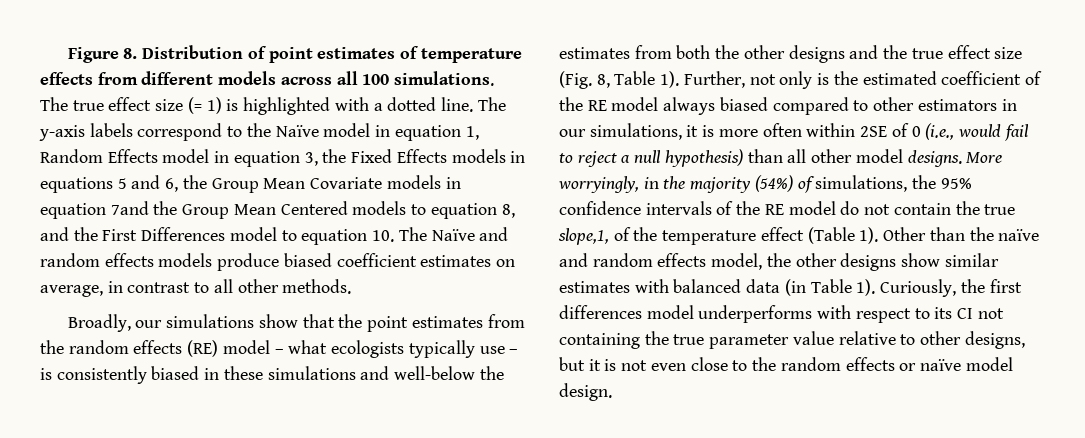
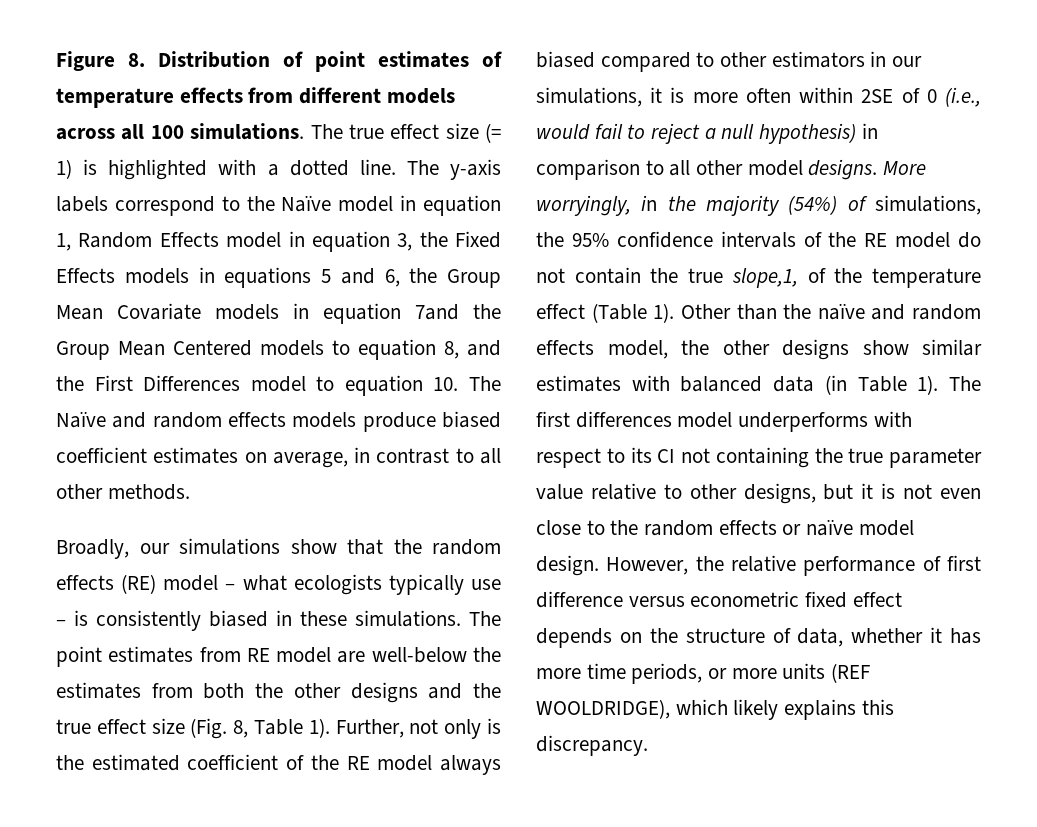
- Broadly, our simulations show that the point estimates from the random effects (RE) model – what ecologists typically use – is consistently biased in these simulations and well-below the estimates from both the other designs and the true effect size (Fig. 8, Table 1).
+ Broadly, our simulations show that the random effects (RE) model – what ecologists typically use – is consistently biased in these simulations. The point estimates from RE model are well-below the estimates from both the other designs and the true effect size (Fig. 8, Table 1).
- Further, not only is the estimated coefficient of the RE model always biased compared to other estimators in our simulations, it is more often within 2SE of 0 (i.e., would fail to reject a null hypothesis) than all other model designs.
+ Further, not only is the estimated coefficient of the RE model always biased compared to other estimators in our simulations, it is more often within 2SE of 0 (i.e., would fail to reject a null hypothesis) in comparison to all other model designs.
- Curiously, the first differences model underperforms with respect to its CI not containing the true parameter value relative to other designs, but it is not even close to the random effects or naïve model design.
+ The first differences model underperforms with respect to its CI not containing the true parameter value relative to other designs, but it is not even close to the random effects or naïve model design.
+ However, the relative performance of first difference versus econometric fixed effect depends on the structure of data, whether it has more time periods, or more units (REF WOOLDRIDGE), which likely explains this discrepancy.

